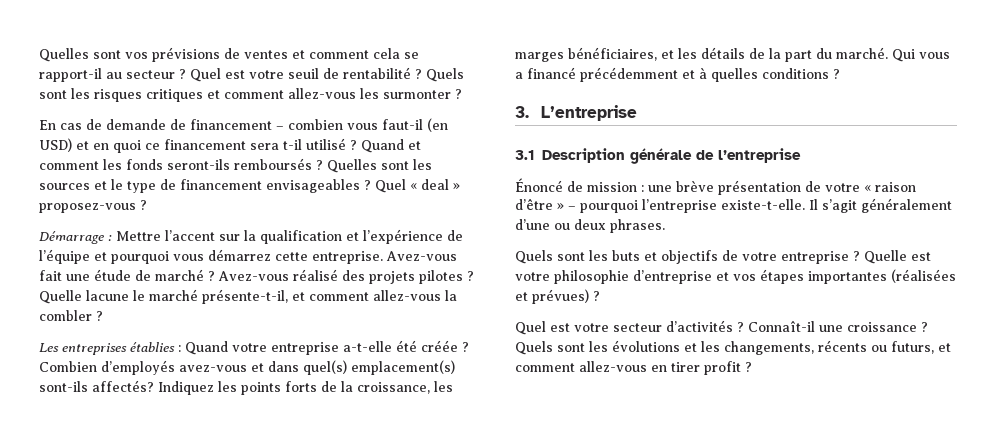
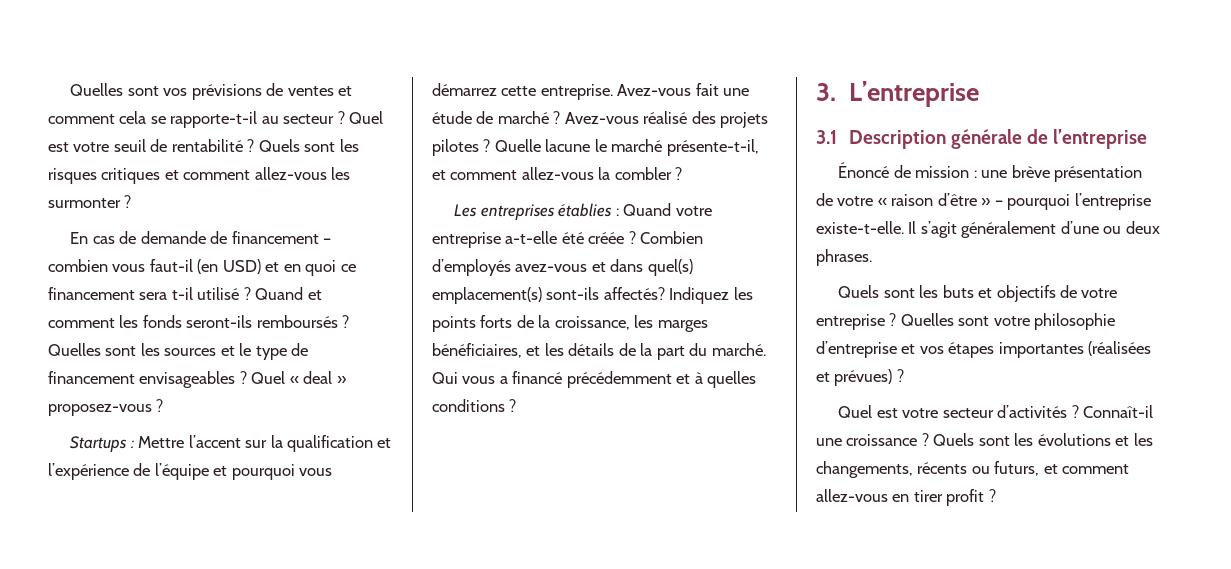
- Quelles sont vos prévisions de ventes et comment cela se rapport-il au secteur ?
+ Quelles sont vos prévisions de ventes et comment cela se rapporte-t-il au secteur ?
- Démarrage : Mettre l’accent sur la qualification et l’expérience de l’équipe et pourquoi vous démarrez cette entreprise.
+ Startups : Mettre l’accent sur la qualification et l’expérience de l’équipe et pourquoi vous démarrez cette entreprise.
- Quelle est votre philosophie d’entreprise et vos étapes importantes (réalisées et prévues) ?
+ Quelles sont votre philosophie d’entreprise et vos étapes importantes (réalisées et prévues) ?

